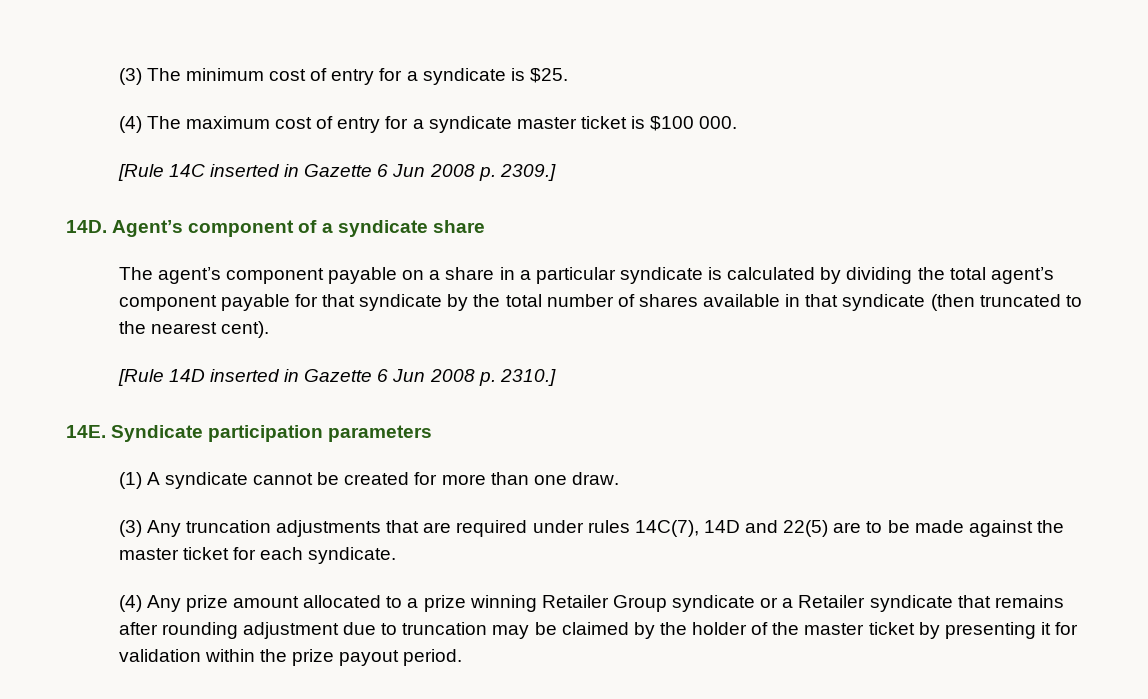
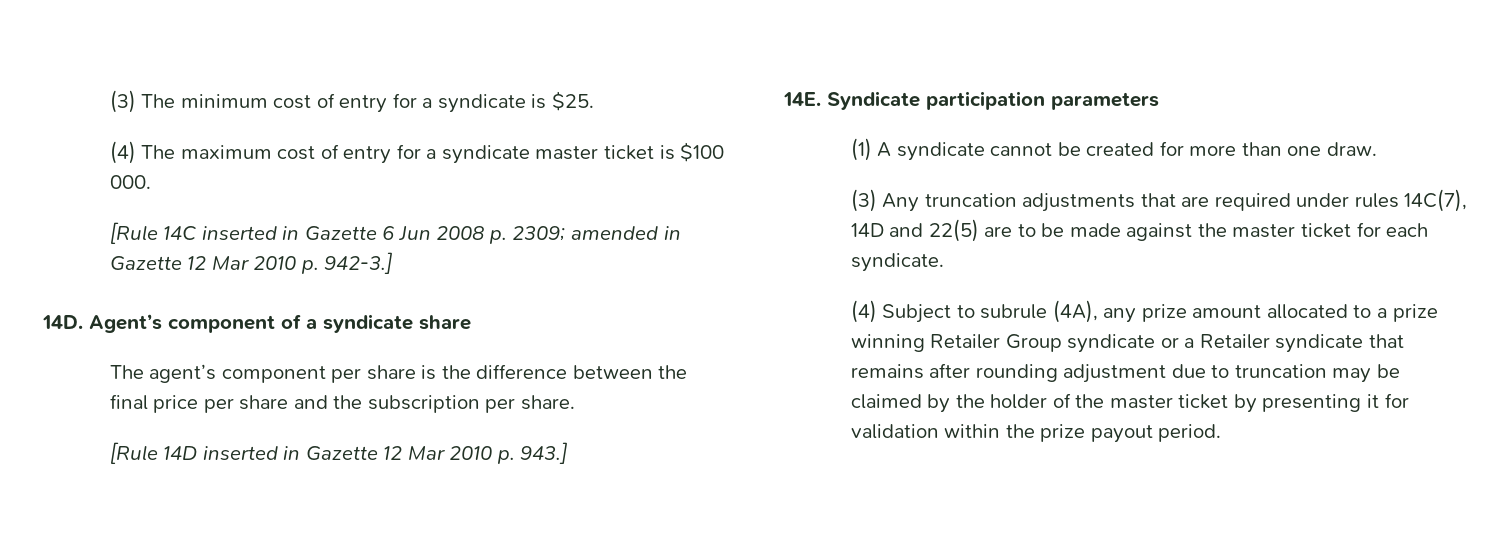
- [Rule 14C inserted in Gazette 6 Jun 2008 p. 2309.]
+ [Rule 14C inserted in Gazette 6 Jun 2008 p. 2309; amended in Gazette 12 Mar 2010 p. 942-3.]
- The agent’s component payable on a share in a particular syndicate is calculated by dividing the total agent’s component payable for that syndicate by the total number of shares available in that syndicate (then truncated to the nearest cent).
+ The agent’s component per share is the difference between the final price per share and the subscription per share.
- [Rule 14D inserted in Gazette 6 Jun 2008 p. 2310.]
+ [Rule 14D inserted in Gazette 12 Mar 2010 p. 943.]
- (4) Any prize amount allocated to a prize winning Retailer Group syndicate or a Retailer syndicate that remains after rounding adjustment due to truncation may be claimed by the holder of the master ticket by presenting it for validation within the prize payout period.
+ (4) Subject to subrule (4A), any prize amount allocated to a prize winning Retailer Group syndicate or a Retailer syndicate that remains after rounding adjustment due to truncation may be claimed by the holder of the master ticket by presenting it for validation within the prize payout period.

